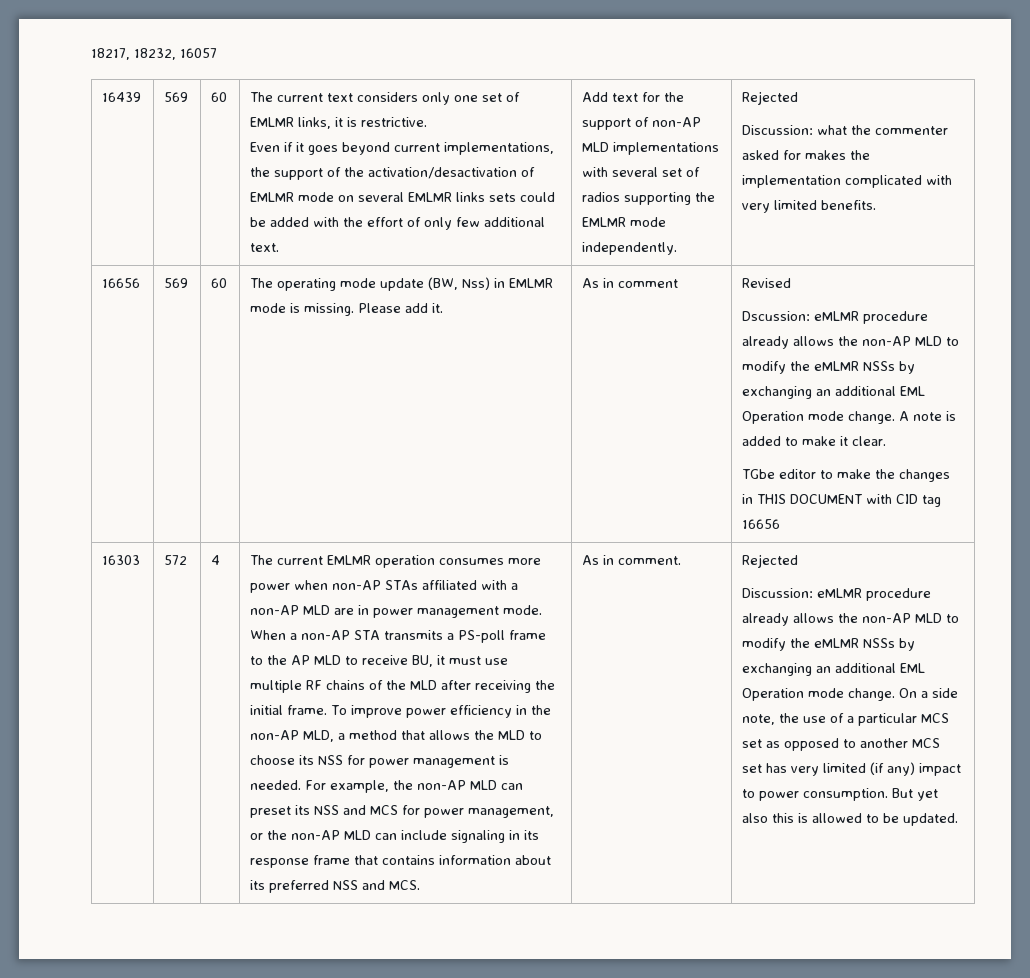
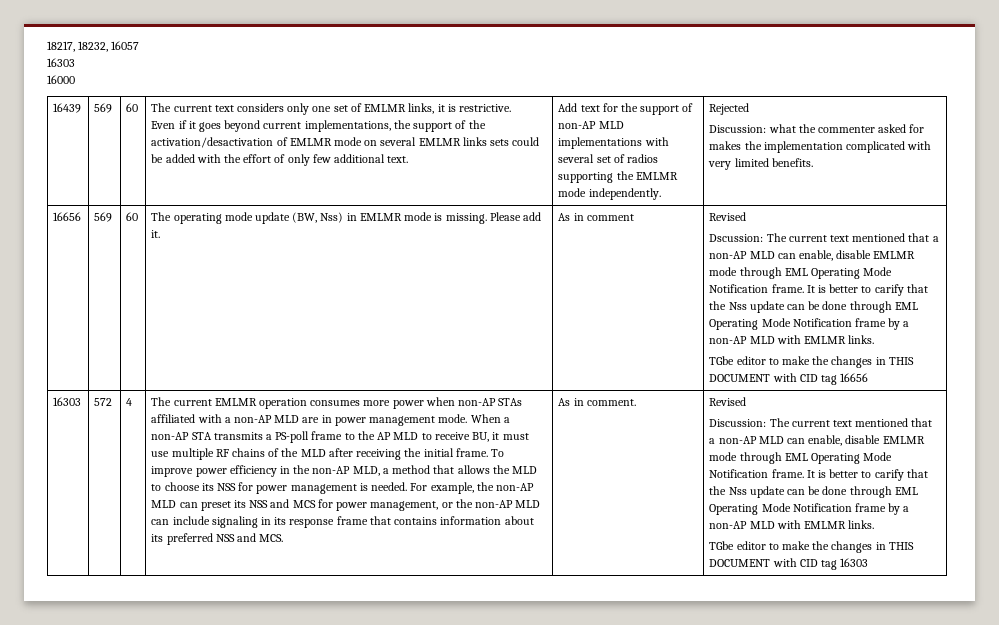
  18217, 18232, 16057
+ 16303
+ 16000
- Dscussion: eMLMR procedure already allows the non-AP MLD to modify the eMLMR NSSs by exchanging an additional EML Operation mode change. A note is added to make it clear.
+ Dscussion: The current text mentioned that a non-AP MLD can enable, disable EMLMR mode through EML Operating Mode Notification frame. It is better to carify that the Nss update can be done through EML Operating Mode Notification frame by a non-AP MLD with EMLMR links.
- As in comment. | Rejected
- Discussion: eMLMR procedure already allows the non-AP MLD to modify the eMLMR NSSs by exchanging an additional EML Operation mode change. On a side note, the use of a particular MCS set as opposed to another MCS set has very limited (if any) impact to power consumption. But yet also this is allowed to be updated.
+ As in comment. | Revised
+ Discussion: The current text mentioned that a non-AP MLD can enable, disable EMLMR mode through EML Operating Mode Notification frame. It is better to carify that the Nss update can be done through EML Operating Mode Notification frame by a non-AP MLD with EMLMR links.
+ TGbe editor to make the changes in THIS DOCUMENT with CID tag 16303

